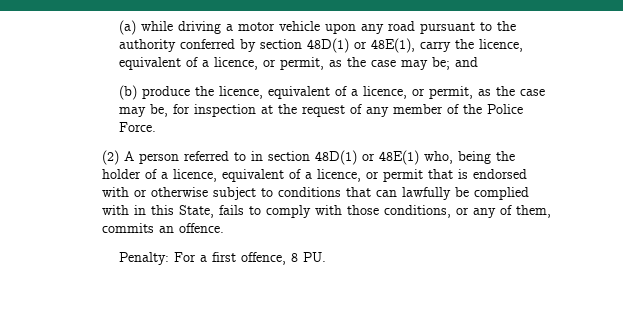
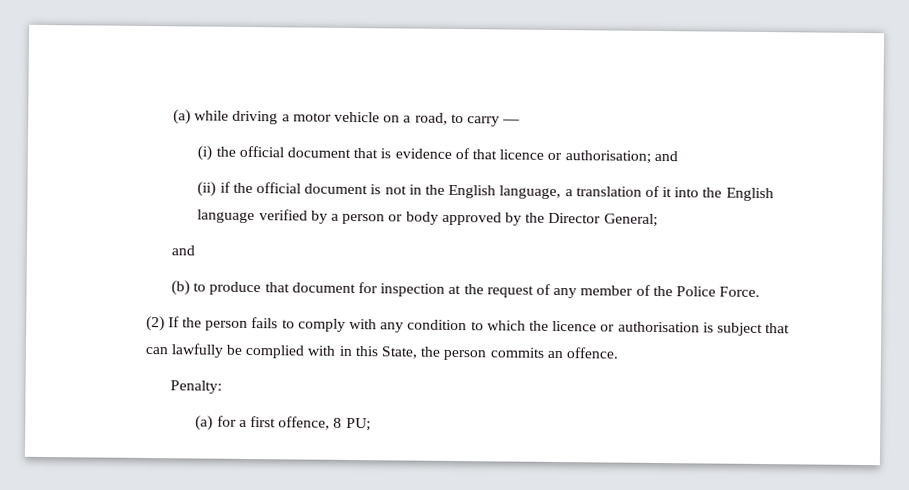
- (a) while driving a motor vehicle upon any road pursuant to the authority conferred by section 48D(1) or 48E(1), carry the licence, equivalent of a licence, or permit, as the case may be; and
- (b) produce the licence, equivalent of a licence, or permit, as the case may be, for inspection at the request of any member of the Police Force.
+ (a) while driving a motor vehicle on a road, to carry —
+ (i) the official document that is evidence of that licence or authorisation; and
+ (ii) if the official document is not in the English language, a translation of it into the English language verified by a person or body approved by the Director General;
+ and
+ (b) to produce that document for inspection at the request of any member of the Police Force.
- (2) A person referred to in section 48D(1) or 48E(1) who, being the holder of a licence, equivalent of a licence, or permit that is endorsed with or otherwise subject to conditions that can lawfully be complied with in this State, fails to comply with those conditions, or any of them, commits an offence.
+ (2) If the person fails to comply with any condition to which the licence or authorisation is subject that can lawfully be complied with in this State, the person commits an offence.
- Penalty: For a first offence, 8 PU.
+ Penalty:
+ (a) for a first offence, 8 PU;

